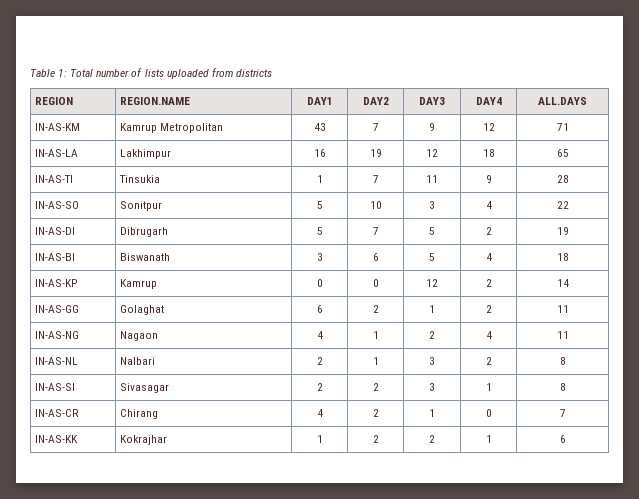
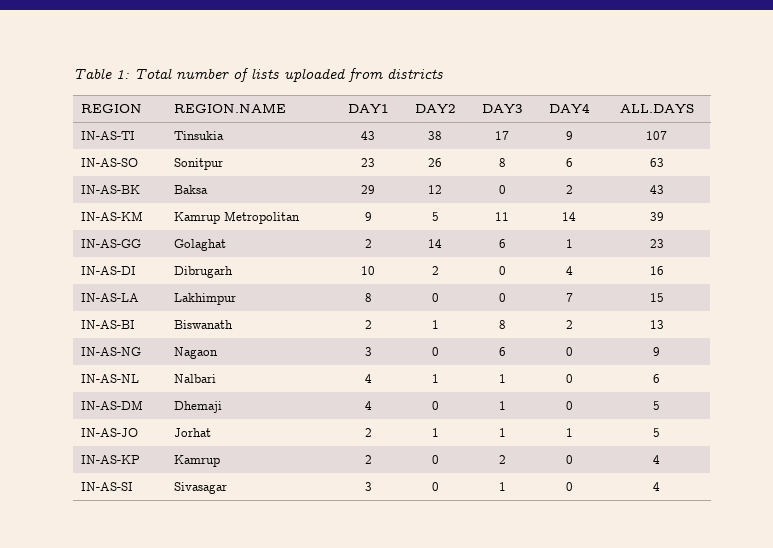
+ IN-AS-TI | Tinsukia | 43 | 38 | 17 | 9 | 107
+ IN-AS-SO | Sonitpur | 23 | 26 | 8 | 6 | 63
+ IN-AS-BK | Baksa | 29 | 12 | 0 | 2 | 43
- IN-AS-KM | Kamrup Metropolitan | 43 | 7 | 9 | 12 | 71
- IN-AS-LA | Lakhimpur | 16 | 19 | 12 | 18 | 65
- IN-AS-TI | Tinsukia | 1 | 7 | 11 | 9 | 28
- IN-AS-SO | Sonitpur | 5 | 10 | 3 | 4 | 22
- IN-AS-DI | Dibrugarh | 5 | 7 | 5 | 2 | 19
- IN-AS-BI | Biswanath | 3 | 6 | 5 | 4 | 18
+ IN-AS-KM | Kamrup Metropolitan | 9 | 5 | 11 | 14 | 39
+ IN-AS-GG | Golaghat | 2 | 14 | 6 | 1 | 23
+ IN-AS-DI | Dibrugarh | 10 | 2 | 0 | 4 | 16
+ IN-AS-LA | Lakhimpur | 8 | 0 | 0 | 7 | 15
+ IN-AS-BI | Biswanath | 2 | 1 | 8 | 2 | 13
+ IN-AS-NG | Nagaon | 3 | 0 | 6 | 0 | 9
+ IN-AS-NL | Nalbari | 4 | 1 | 1 | 0 | 6
+ IN-AS-DM | Dhemaji | 4 | 0 | 1 | 0 | 5
+ IN-AS-JO | Jorhat | 2 | 1 | 1 | 1 | 5
- IN-AS-KP | Kamrup | 0 | 0 | 12 | 2 | 14
- IN-AS-GG | Golaghat | 6 | 2 | 1 | 2 | 11
- IN-AS-NG | Nagaon | 4 | 1 | 2 | 4 | 11
- IN-AS-NL | Nalbari | 2 | 1 | 3 | 2 | 8
+ IN-AS-KP | Kamrup | 2 | 0 | 2 | 0 | 4
- IN-AS-SI | Sivasagar | 2 | 2 | 3 | 1 | 8
- IN-AS-CR | Chirang | 4 | 2 | 1 | 0 | 7
- IN-AS-KK | Kokrajhar | 1 | 2 | 2 | 1 | 6
+ IN-AS-SI | Sivasagar | 3 | 0 | 1 | 0 | 4

